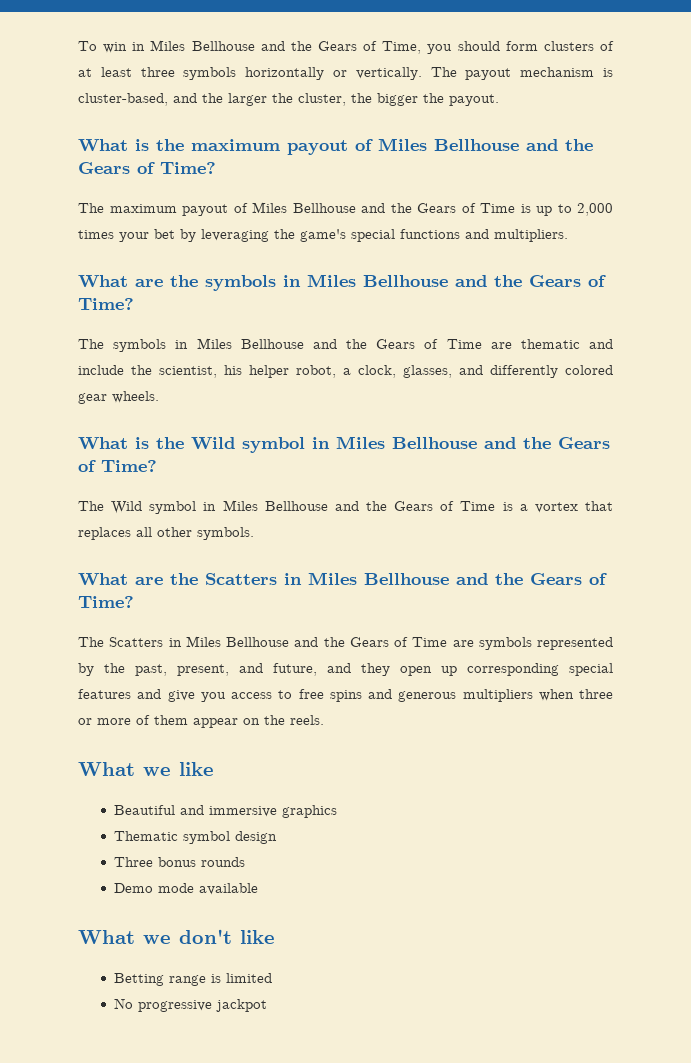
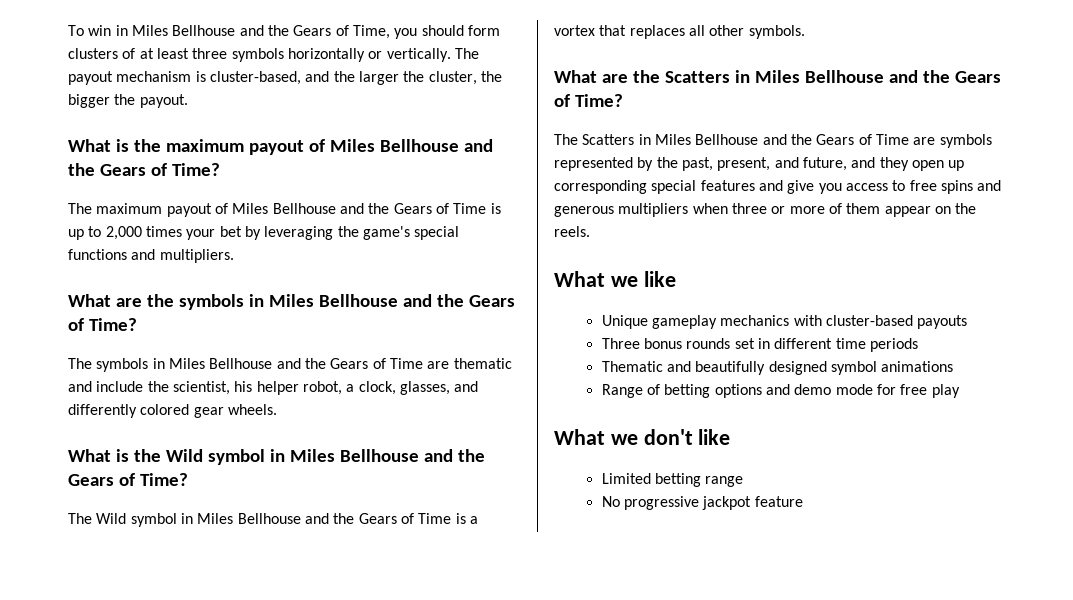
- Beautiful and immersive graphics
- Thematic symbol design
- Three bonus rounds
- Demo mode available
+ Unique gameplay mechanics with cluster-based payouts
+ Three bonus rounds set in different time periods
+ Thematic and beautifully designed symbol animations
+ Range of betting options and demo mode for free play
- Betting range is limited
+ Limited betting range
- No progressive jackpot
+ No progressive jackpot feature

